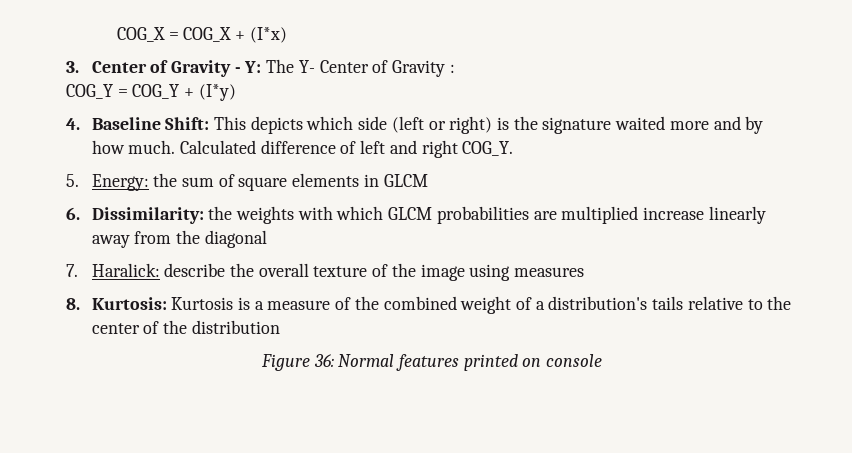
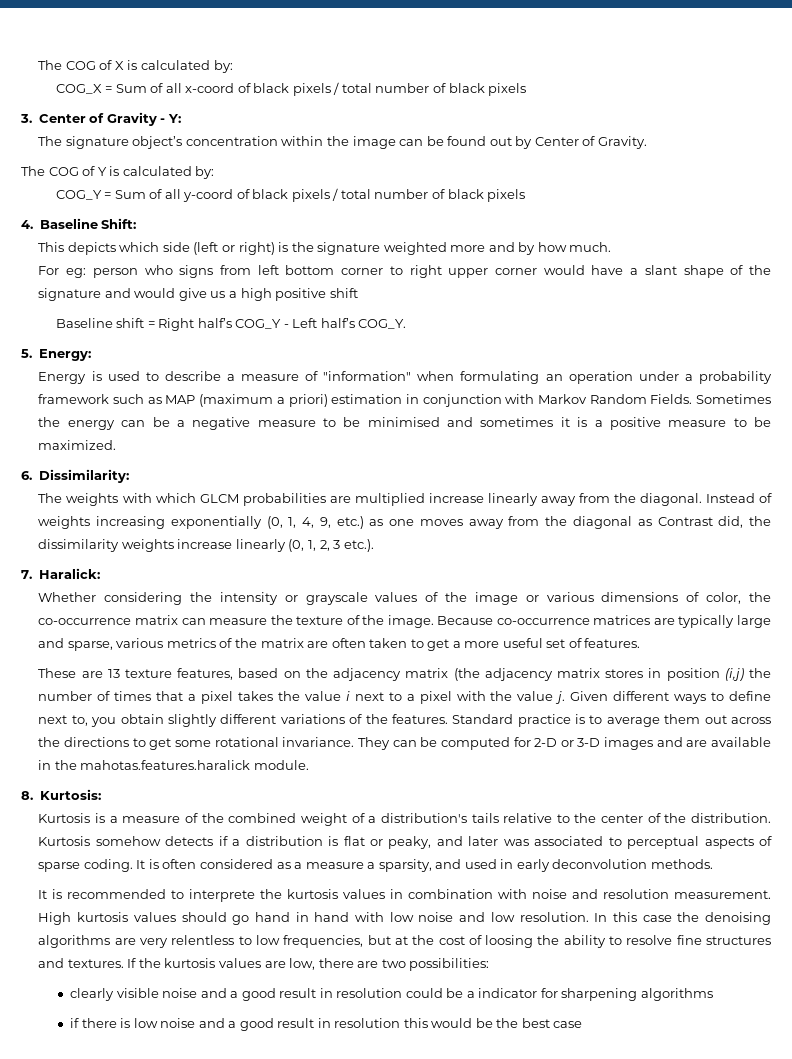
- COG_X = COG_X + (I*x)
+ The COG of X is calculated by:
+ COG_X = Sum of all x-coord of black pixels / total number of black pixels
- 3. Center of Gravity - Y: The Y- Center of Gravity :
- COG_Y = COG_Y + (I*y)
+ 3. Center of Gravity - Y:
+ The signature object’s concentration within the image can be found out by Center of Gravity.
+ The COG of Y is calculated by:
+ COG_Y = Sum of all y-coord of black pixels / total number of black pixels
- 4. Baseline Shift: This depicts which side (left or right) is the signature waited more and by how much. Calculated difference of left and right COG_Y.
- 5. Energy: the sum of square elements in GLCM
+ 4. Baseline Shift:
+ This depicts which side (left or right) is the signature weighted more and by how much.
+ For eg: person who signs from left bottom corner to right upper corner would have a slant shape of the signature and would give us a high positive shift
+ Baseline shift = Right half’s COG_Y - Left half’s COG_Y.
+ 5. Energy:
+ Energy is used to describe a measure of "information" when formulating an operation under a probability framework such as MAP (maximum a priori) estimation in conjunction with Markov Random Fields. Sometimes the energy can be a negative measure to be minimised and sometimes it is a positive measure to be maximized.
- 6. Dissimilarity: the weights with which GLCM probabilities are multiplied increase linearly away from the diagonal
- 7. Haralick: describe the overall texture of the image using measures
+ 6. Dissimilarity:
+ The weights with which GLCM probabilities are multiplied increase linearly away from the diagonal. Instead of weights increasing exponentially (0, 1, 4, 9, etc.) as one moves away from the diagonal as Contrast did, the dissimilarity weights increase linearly (0, 1, 2, 3 etc.).
+ 7. Haralick:
+ Whether considering the intensity or grayscale values of the image or various dimensions of color, the co-occurrence matrix can measure the texture of the image. Because co-occurrence matrices are typically large and sparse, various metrics of the matrix are often taken to get a more useful set of features.
+ These are 13 texture features, based on the adjacency matrix (the adjacency matrix stores in position (i,j) the number of times that a pixel takes the value i next to a pixel with the value j. Given different ways to define next to, you obtain slightly different variations of the features. Standard practice is to average them out across the directions to get some rotational invariance. They can be computed for 2-D or 3-D images and are available in the mahotas.features.haralick module.
- 8. Kurtosis: Kurtosis is a measure of the combined weight of a distribution's tails relative to the center of the distribution
- Figure 36: Normal features printed on console
+ 8. Kurtosis:
+ Kurtosis is a measure of the combined weight of a distribution's tails relative to the center of the distribution. Kurtosis somehow detects if a distribution is flat or peaky, and later was associated to perceptual aspects of sparse coding. It is often considered as a measure a sparsity, and used in early deconvolution methods.
+ It is recommended to interprete the kurtosis values in combination with noise and resolution measurement. High kurtosis values should go hand in hand with low noise and low resolution. In this case the denoising algorithms are very relentless to low frequencies, but at the cost of loosing the ability to resolve fine structures and textures. If the kurtosis values are low, there are two possibilities:
+ clearly visible noise and a good result in resolution could be a indicator for sharpening algorithms
+ if there is low noise and a good result in resolution this would be the best case

